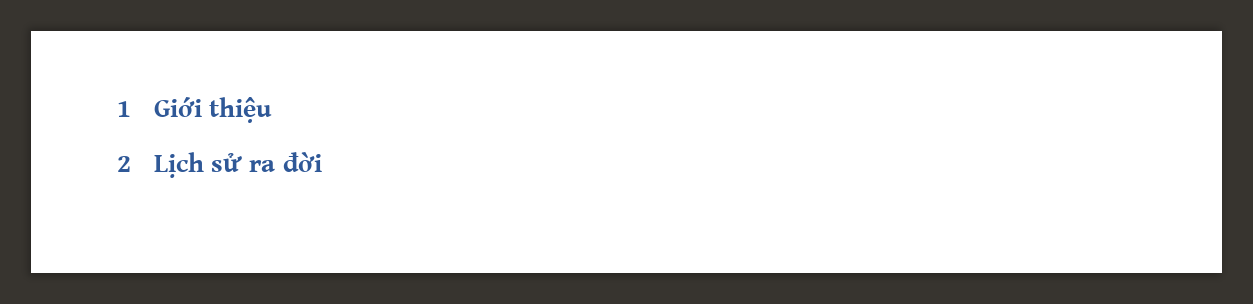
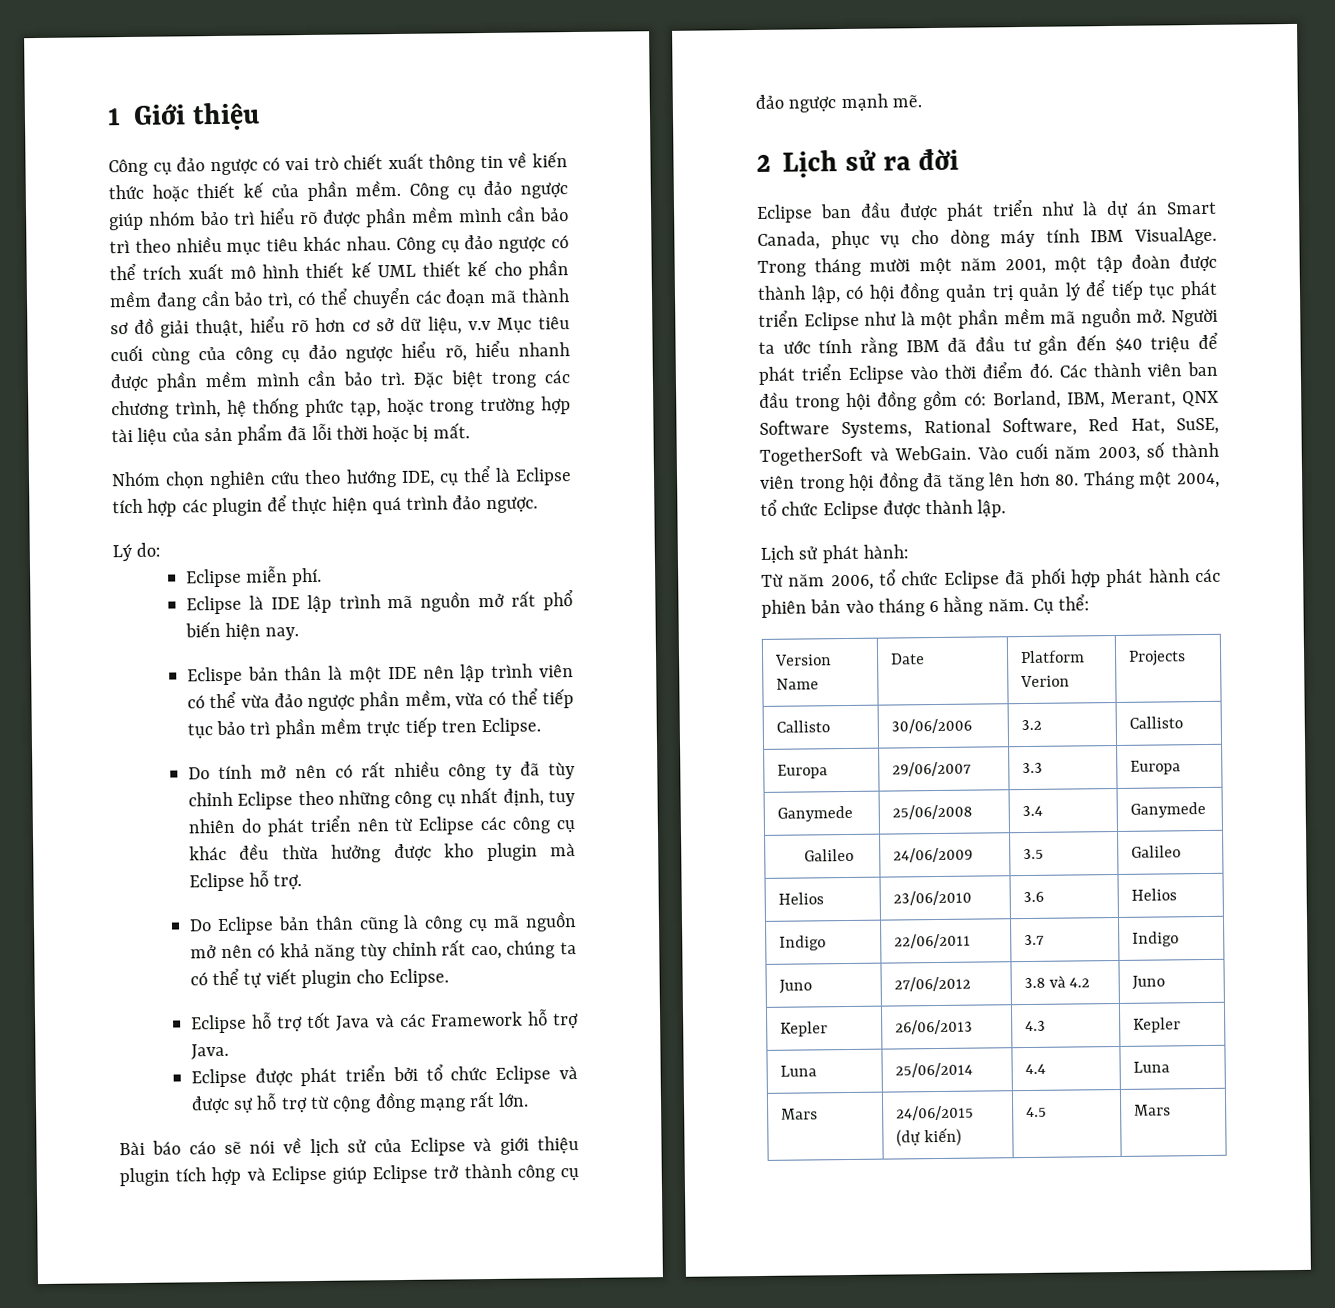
+ Công cụ đảo ngược có vai trò chiết xuất thông tin về kiến thức hoặc thiết kế của phần mềm. Công cụ đảo ngược giúp nhóm bảo trì hiểu rõ được phần mềm mình cần bảo trì theo nhiều mục tiêu khác nhau. Công cụ đảo ngược có thể trích xuất mô hình thiết kế UML thiết kế cho phần mềm đang cần bảo trì, có thể chuyển các đoạn mã thành sơ đồ giải thuật, hiểu rõ hơn cơ sở dữ liệu, v.v Mục tiêu cuối cùng của công cụ đảo ngược hiểu rõ, hiểu nhanh được phần mềm mình cần bảo trì. Đặc biệt trong các chương trình, hệ thống phức tạp, hoặc trong trường hợp tài liệu của sản phẩm đã lỗi thời hoặc bị mất.
+ Nhóm chọn nghiên cứu theo hướng IDE, cụ thể là Eclipse tích hợp các plugin để thực hiện quá trình đảo ngược.
+ Lý do:
+ Eclipse miễn phí.
+ Eclipse là IDE lập trình mã nguồn mở rất phổ biến hiện nay.
+ Eclispe bản thân là một IDE nên lập trình viên có thể vừa đảo ngược phần mềm, vừa có thể tiếp tục bảo trì phần mềm trực tiếp tren Eclipse.
+ Do tính mở nên có rất nhiều công ty đã tùy chỉnh Eclipse theo những công cụ nhất định, tuy nhiên do phát triển nên từ Eclipse các công cụ khác đều thừa hưởng được kho plugin mà Eclipse hỗ trợ.
+ Do Eclipse bản thân cũng là công cụ mã nguồn mở nên có khả năng tùy chỉnh rất cao, chúng ta có thể tự viết plugin cho Eclipse.
+ Eclipse hỗ trợ tốt Java và các Framework hỗ trợ Java.
+ Eclipse được phát triển bởi tổ chức Eclipse và được sự hỗ trợ từ cộng đồng mạng rất lớn.
+ Bài báo cáo sẽ nói về lịch sử của Eclipse và giới thiệu plugin tích hợp và Eclipse giúp Eclipse trở thành công cụ đảo ngược mạnh mẽ.
+ Eclipse ban đầu được phát triển như là dự án Smart Canada, phục vụ cho dòng máy tính IBM VisualAge. Trong tháng mười một năm 2001, một tập đoàn được thành lập, có hội đồng quản trị quản lý để tiếp tục phát triển Eclipse như là một phần mềm mã nguồn mở. Người ta ước tính rằng IBM đã đầu tư gần đến $40 triệu để phát triển Eclipse vào thời điểm đó. Các thành viên ban đầu trong hội đồng gồm có: Borland, IBM, Merant, QNX Software Systems, Rational Software, Red Hat, SuSE, TogetherSoft và WebGain. Vào cuối năm 2003, số thành viên trong hội đồng đã tăng lên hơn 80. Tháng một 2004, tổ chức Eclipse được thành lập.
+ Lịch sử phát hành:
+ Từ năm 2006, tổ chức Eclipse đã phối hợp phát hành các phiên bản vào tháng 6 hằng năm. Cụ thể:
+ Version Name | Date | Platform Verion | Projects
+ Callisto | 30/06/2006 | 3.2 | Callisto
+ Europa | 29/06/2007 | 3.3 | Europa
+ Ganymede | 25/06/2008 | 3.4 | Ganymede
+ Galileo | 24/06/2009 | 3.5 | Galileo
+ Helios | 23/06/2010 | 3.6 | Helios
+ Indigo | 22/06/2011 | 3.7 | Indigo
+ Juno | 27/06/2012 | 3.8 và 4.2 | Juno
+ Kepler | 26/06/2013 | 4.3 | Kepler
+ Luna | 25/06/2014 | 4.4 | Luna
+ Mars | 24/06/2015 (dự kiến) | 4.5 | Mars

